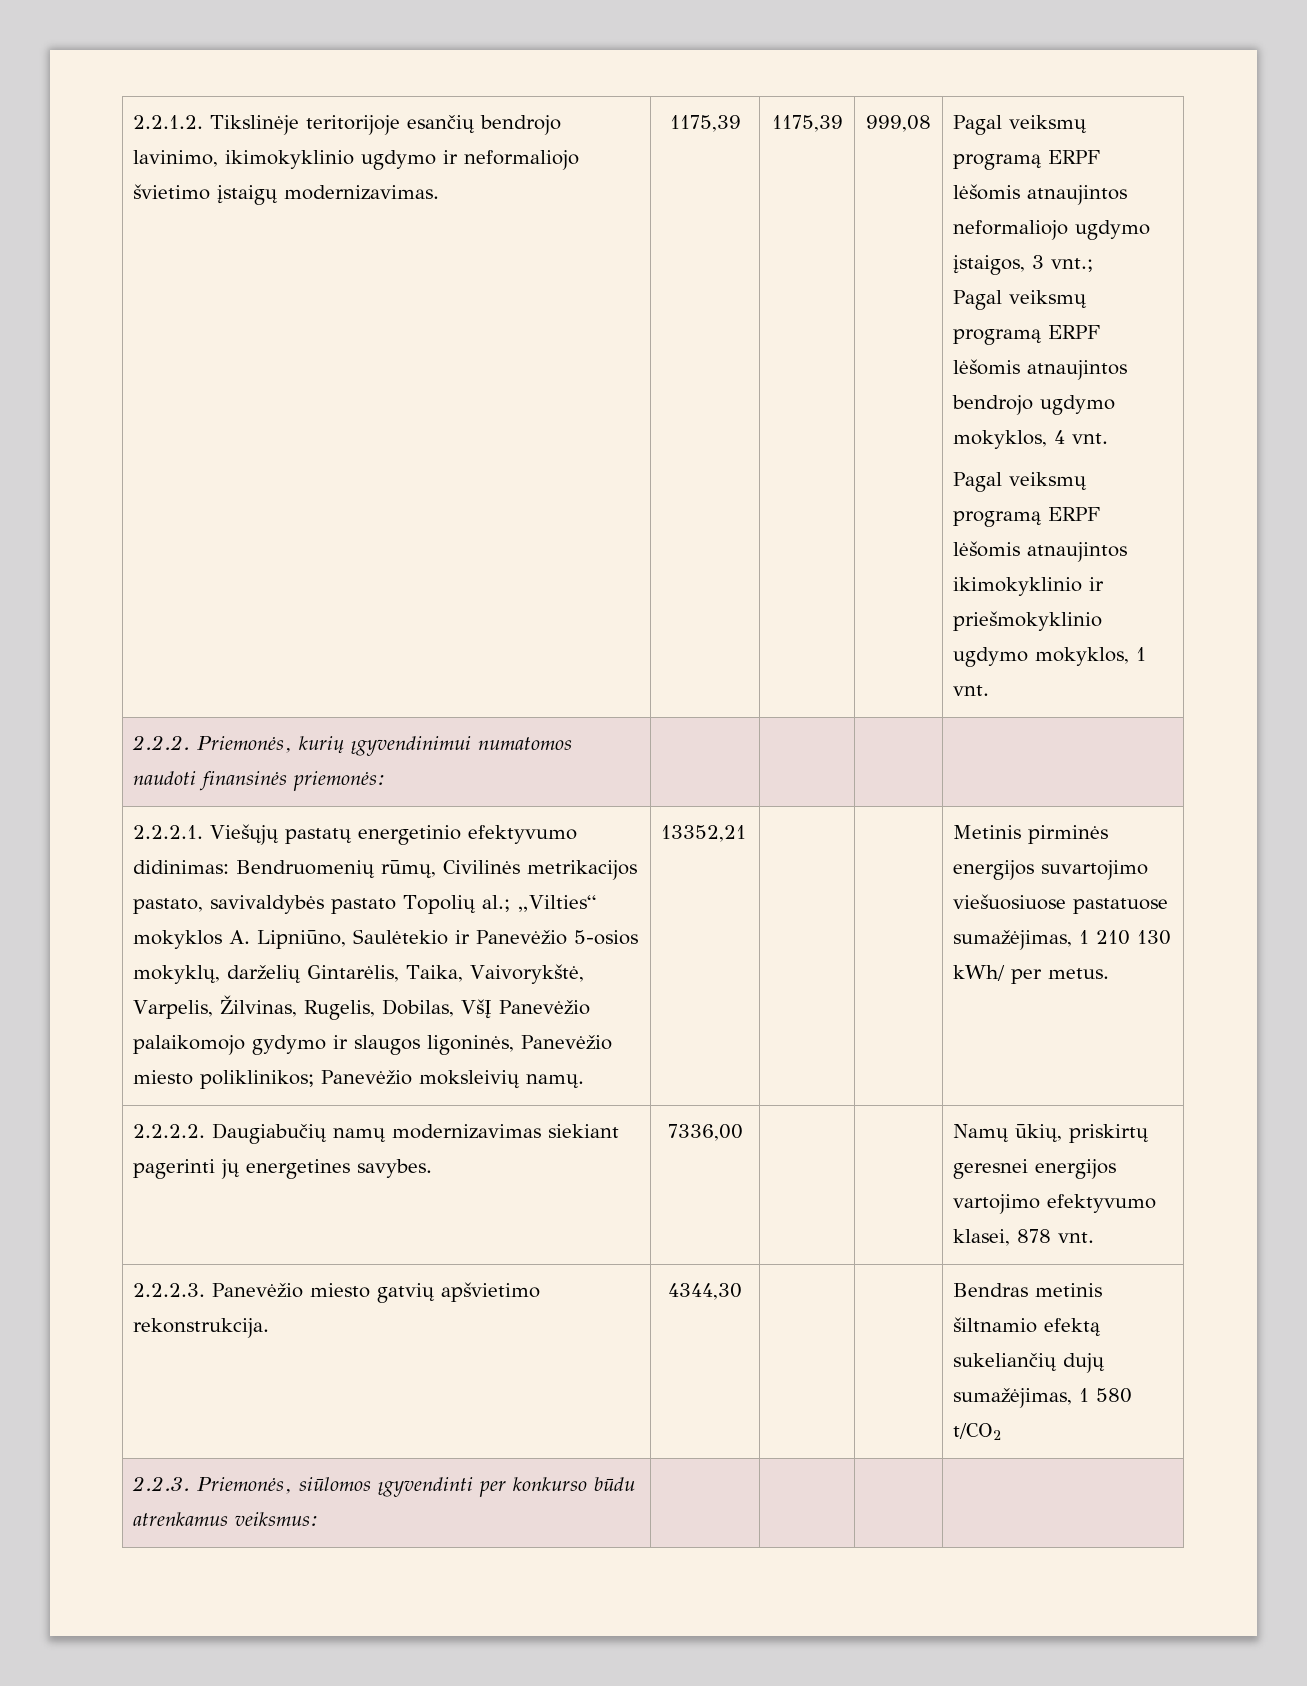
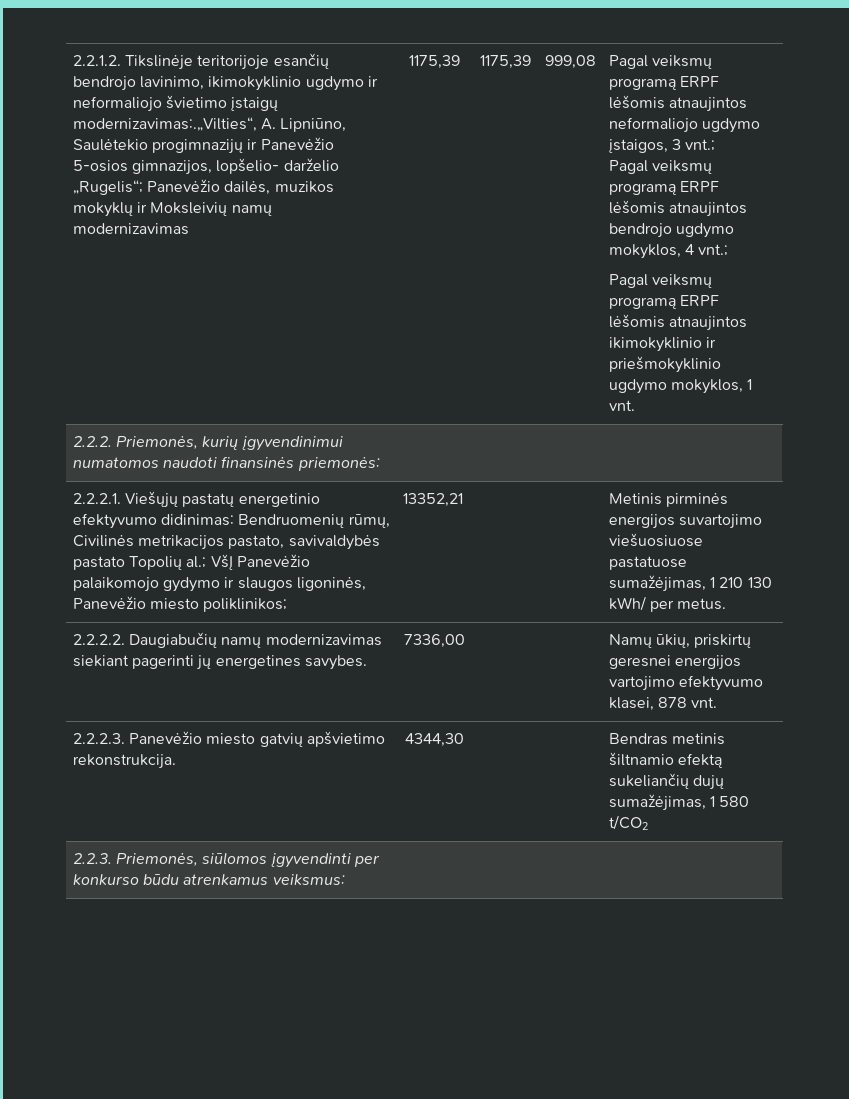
- 2.2.1.2. Tikslinėje teritorijoje esančių bendrojo lavinimo, ikimokyklinio ugdymo ir neformaliojo švietimo įstaigų modernizavimas.
+ 2.2.1.2. Tikslinėje teritorijoje esančių bendrojo lavinimo, ikimokyklinio ugdymo ir neformaliojo švietimo įstaigų modernizavimas:.„Vilties“, A. Lipniūno, Saulėtekio progimnazijų ir Panevėžio 5-osios gimnazijos, lopšelio- darželio „Rugelis“; Panevėžio dailės, muzikos mokyklų ir Moksleivių namų modernizavimas
- Pagal veiksmų programą ERPF lėšomis atnaujintos bendrojo ugdymo mokyklos, 4 vnt.
+ Pagal veiksmų programą ERPF lėšomis atnaujintos bendrojo ugdymo mokyklos, 4 vnt.;
- 2.2.2.1. Viešųjų pastatų energetinio efektyvumo didinimas: Bendruomenių rūmų, Civilinės metrikacijos pastato, savivaldybės pastato Topolių al.; „Vilties“ mokyklos A. Lipniūno, Saulėtekio ir Panevėžio 5-osios mokyklų, darželių Gintarėlis, Taika, Vaivorykštė, Varpelis, Žilvinas, Rugelis, Dobilas, VšĮ Panevėžio palaikomojo gydymo ir slaugos ligoninės, Panevėžio miesto poliklinikos; Panevėžio moksleivių namų.
+ 2.2.2.1. Viešųjų pastatų energetinio efektyvumo didinimas: Bendruomenių rūmų, Civilinės metrikacijos pastato, savivaldybės pastato Topolių al.; VšĮ Panevėžio palaikomojo gydymo ir slaugos ligoninės, Panevėžio miesto poliklinikos;

